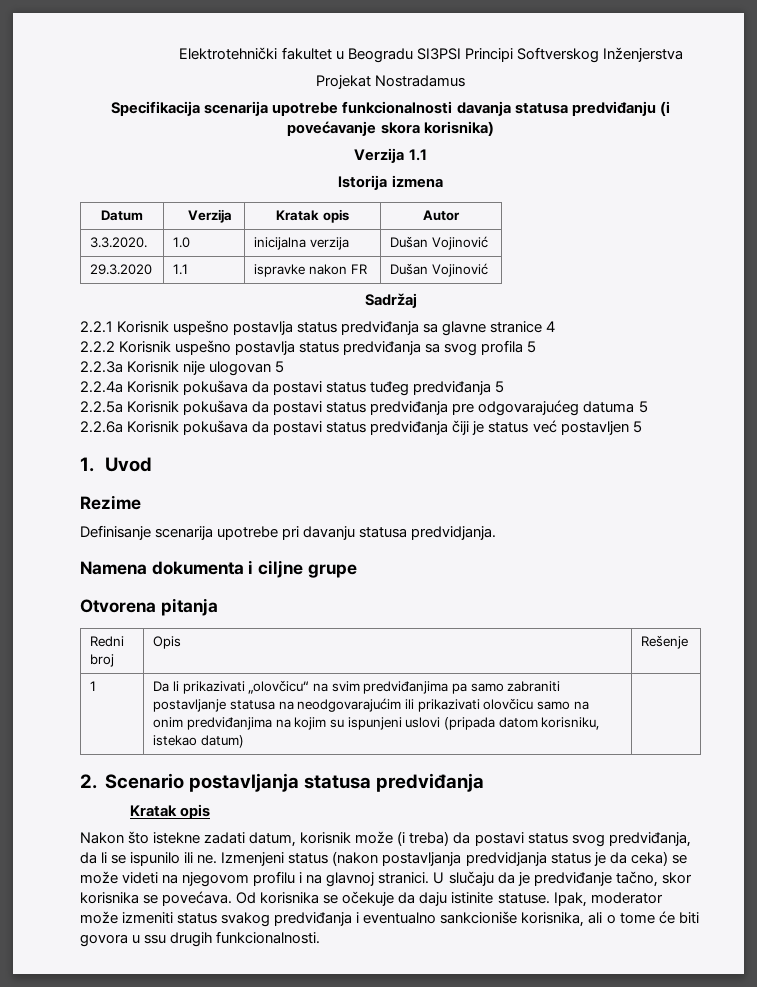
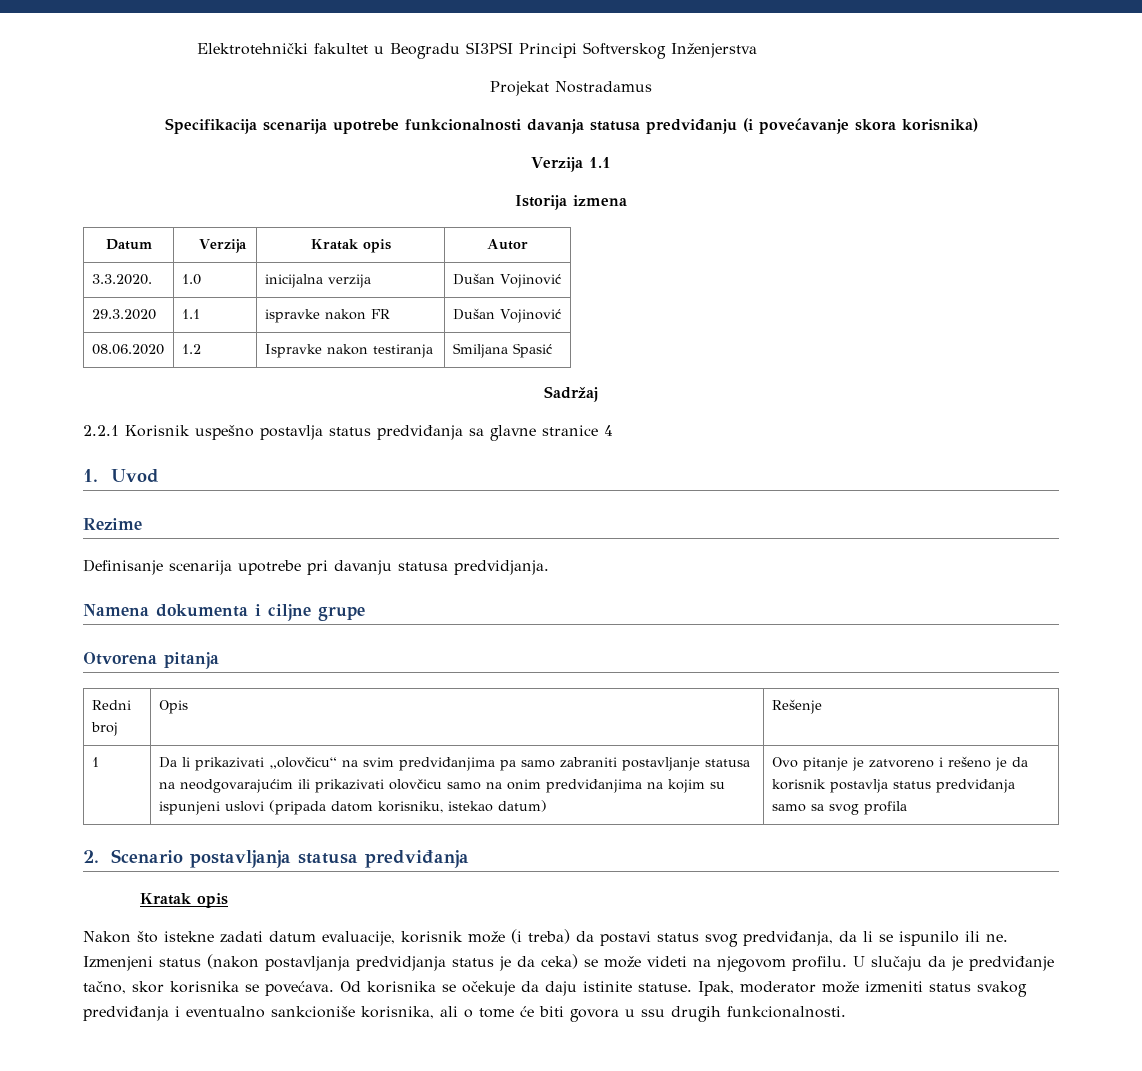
+ 08.06.2020 | 1.2 | Ispravke nakon testiranja | Smiljana Spasić
- 2.2.2 Korisnik uspešno postavlja status predviđanja sa svog profila 5
- 2.2.3a Korisnik nije ulogovan 5
- 2.2.4a Korisnik pokušava da postavi status tuđeg predviđanja 5
- 2.2.5a Korisnik pokušava da postavi status predviđanja pre odgovarajućeg datuma 5
- 2.2.6a Korisnik pokušava da postavi status predviđanja čiji je status već postavljen 5
+ Ovo pitanje je zatvoreno i rešeno je da korisnik postavlja status predviđanja samo sa svog profila
- Nakon što istekne zadati datum, korisnik može (i treba) da postavi status svog predviđanja, da li se ispunilo ili ne.
+ Nakon što istekne zadati datum evaluacije, korisnik može (i treba) da postavi status svog predviđanja, da li se ispunilo ili ne.
- Izmenjeni status (nakon postavljanja predvidjanja status je da ceka) se može videti na njegovom profilu i na glavnoj stranici.
+ Izmenjeni status (nakon postavljanja predvidjanja status je da ceka) se može videti na njegovom profilu.

